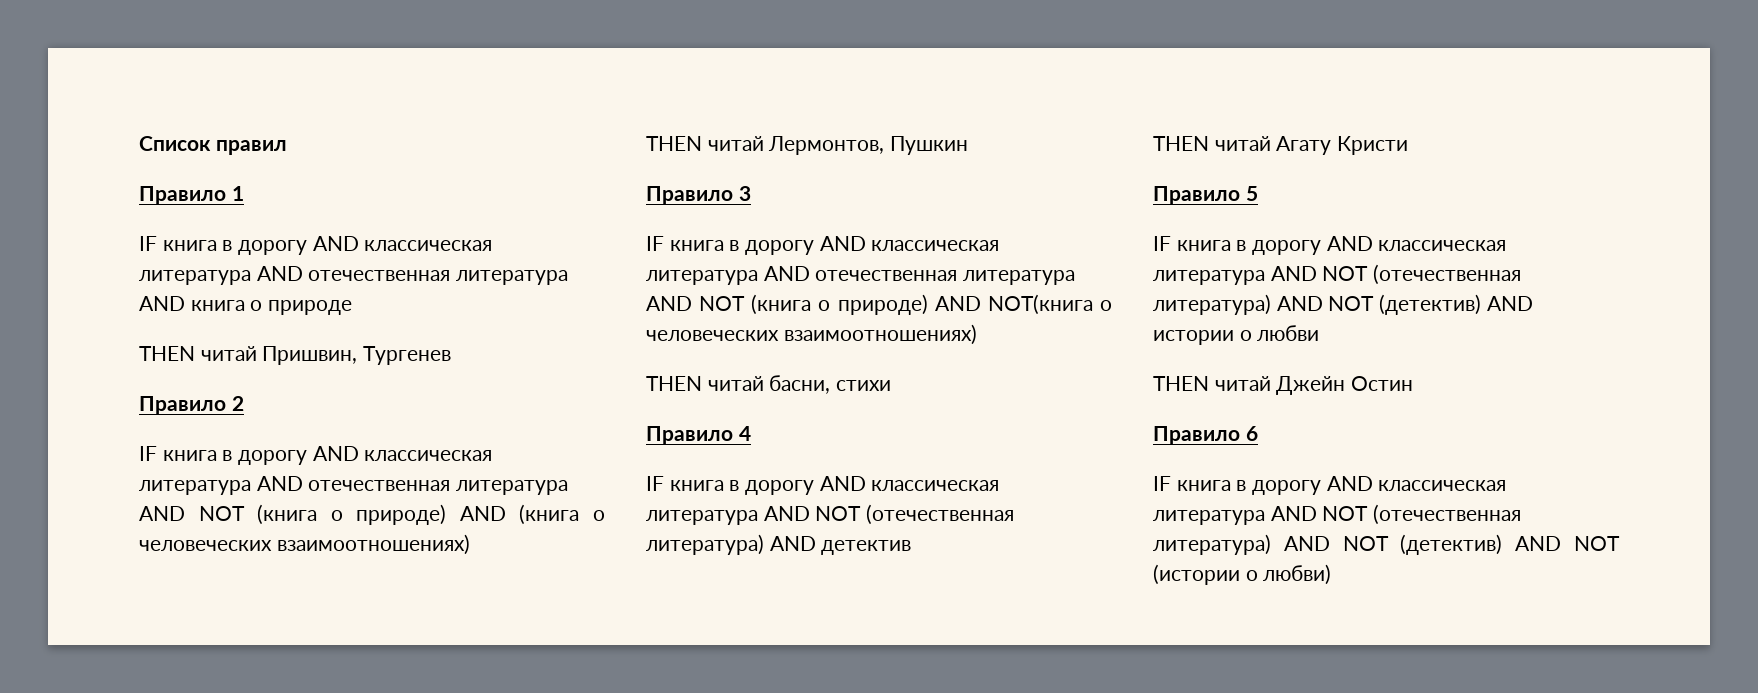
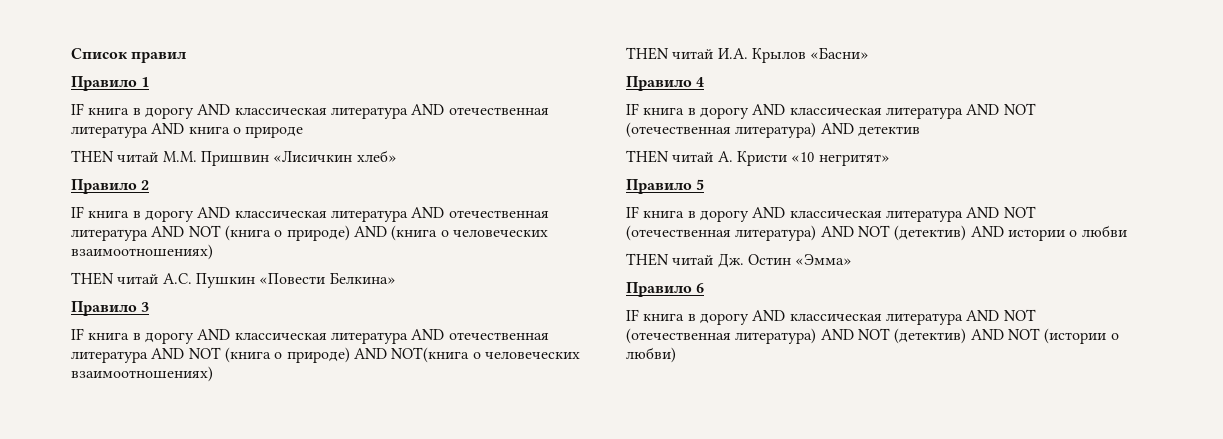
- THEN читай Пришвин, Тургенев
+ THEN читай М.М. Пришвин «Лисичкин хлеб»
- THEN читай Лермонтов, Пушкин
+ THEN читай А.С. Пушкин «Повести Белкина»
- THEN читай басни, стихи
+ THEN читай И.А. Крылов «Басни»
- THEN читай Агату Кристи
+ THEN читай А. Кристи «10 негритят»
- THEN читай Джейн Остин
+ THEN читай Дж. Остин «Эмма»

